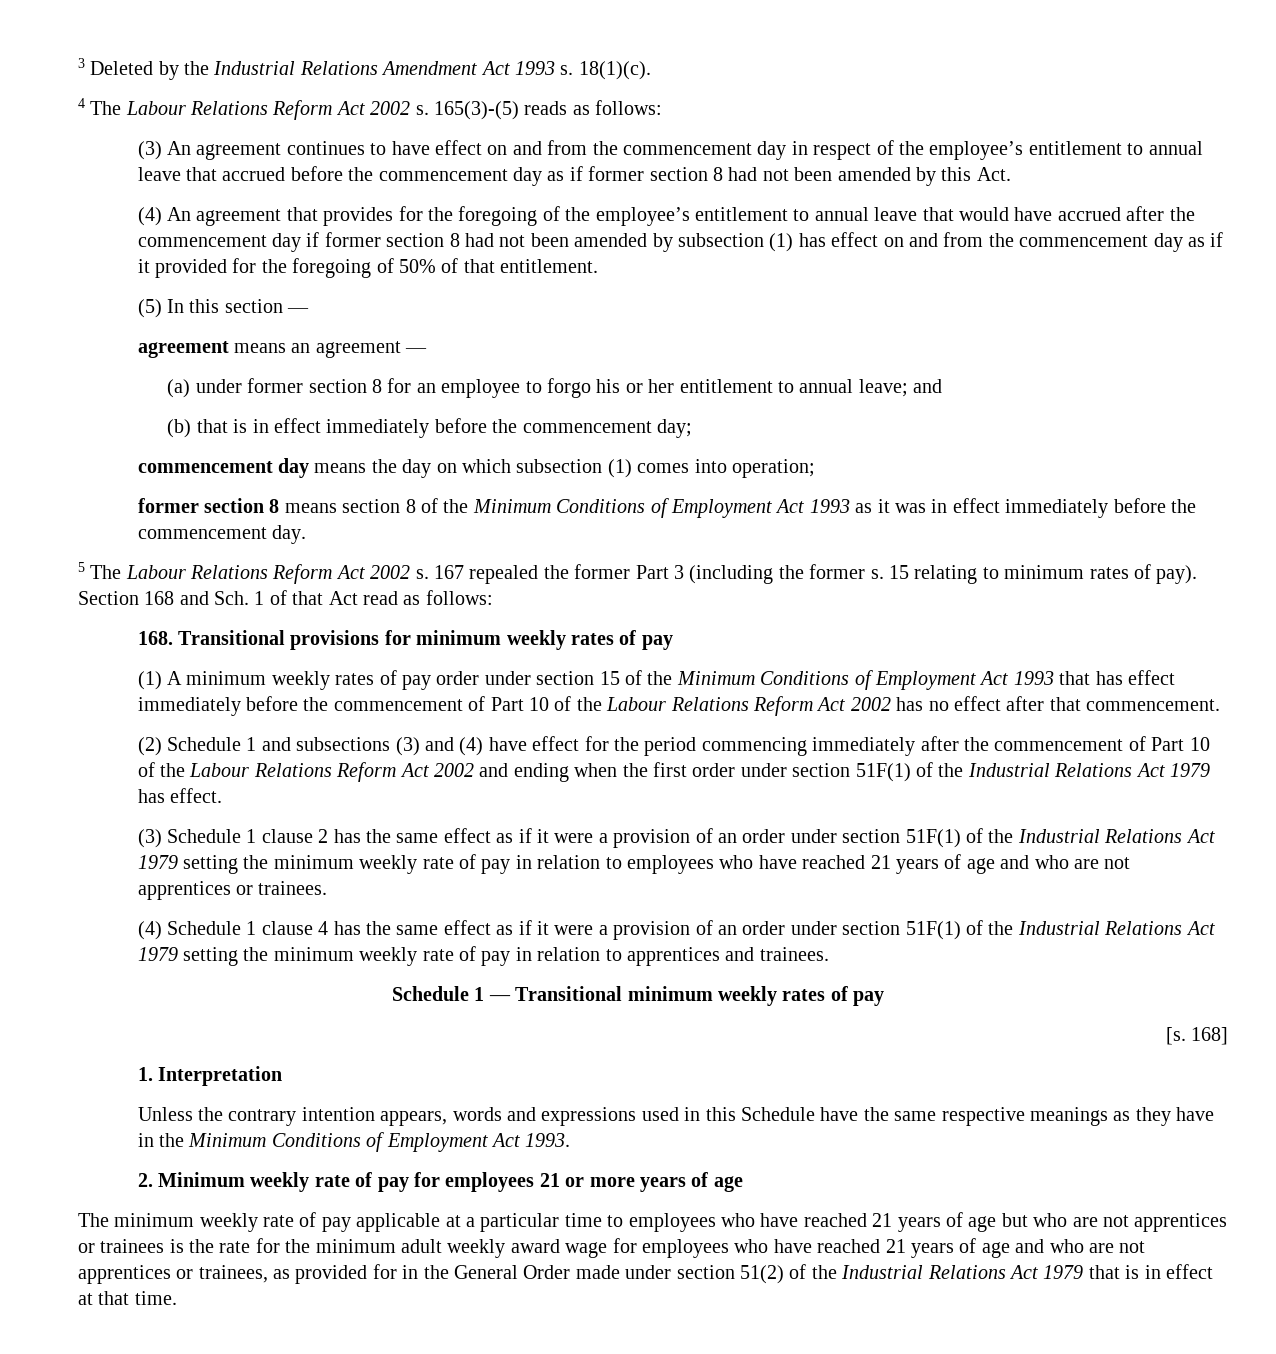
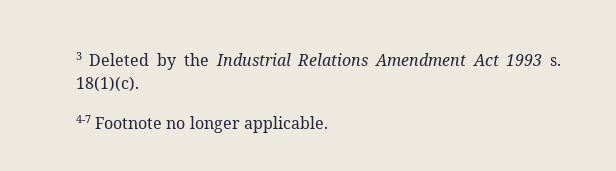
- 4 The Labour Relations Reform Act 2002 s. 165(3)-(5) reads as follows:
- (3) An agreement continues to have effect on and from the commencement day in respect of the employee’s entitlement to annual leave that accrued before the commencement day as if former section 8 had not been amended by this Act.
- (4) An agreement that provides for the foregoing of the employee’s entitlement to annual leave that would have accrued after the commencement day if former section 8 had not been amended by subsection (1) has effect on and from the commencement day as if it provided for the foregoing of 50% of that entitlement.
- (5) In this section —
- agreement means an agreement —
- (a) under former section 8 for an employee to forgo his or her entitlement to annual leave; and
- (b) that is in effect immediately before the commencement day;
- commencement day means the day on which subsection (1) comes into operation;
- former section 8 means section 8 of the Minimum Conditions of Employment Act 1993 as it was in effect immediately before the commencement day.
- 5 The Labour Relations Reform Act 2002 s. 167 repealed the former Part 3 (including the former s. 15 relating to minimum rates of pay). Section 168 and Sch. 1 of that Act read as follows:
- 168. Transitional provisions for minimum weekly rates of pay
- (1) A minimum weekly rates of pay order under section 15 of the Minimum Conditions of Employment Act 1993 that has effect immediately before the commencement of Part 10 of the Labour Relations Reform Act 2002 has no effect after that commencement.
- (2) Schedule 1 and subsections (3) and (4) have effect for the period commencing immediately after the commencement of Part 10 of the Labour Relations Reform Act 2002 and ending when the first order under section 51F(1) of the Industrial Relations Act 1979 has effect.
- (3) Schedule 1 clause 2 has the same effect as if it were a provision of an order under section 51F(1) of the Industrial Relations Act 1979 setting the minimum weekly rate of pay in relation to employees who have reached 21 years of age and who are not apprentices or trainees.
- (4) Schedule 1 clause 4 has the same effect as if it were a provision of an order under section 51F(1) of the Industrial Relations Act 1979 setting the minimum weekly rate of pay in relation to apprentices and trainees.
- Schedule 1 — Transitional minimum weekly rates of pay
- [s. 168]
- 1. Interpretation
- Unless the contrary intention appears, words and expressions used in this Schedule have the same respective meanings as they have in the Minimum Conditions of Employment Act 1993.
- 2. Minimum weekly rate of pay for employees 21 or more years of age
- The minimum weekly rate of pay applicable at a particular time to employees who have reached 21 years of age but who are not apprentices or trainees is the rate for the minimum adult weekly award wage for employees who have reached 21 years of age and who are not apprentices or trainees, as provided for in the General Order made under section 51(2) of the Industrial Relations Act 1979 that is in effect at that time.
+ 4-7 Footnote no longer applicable.

